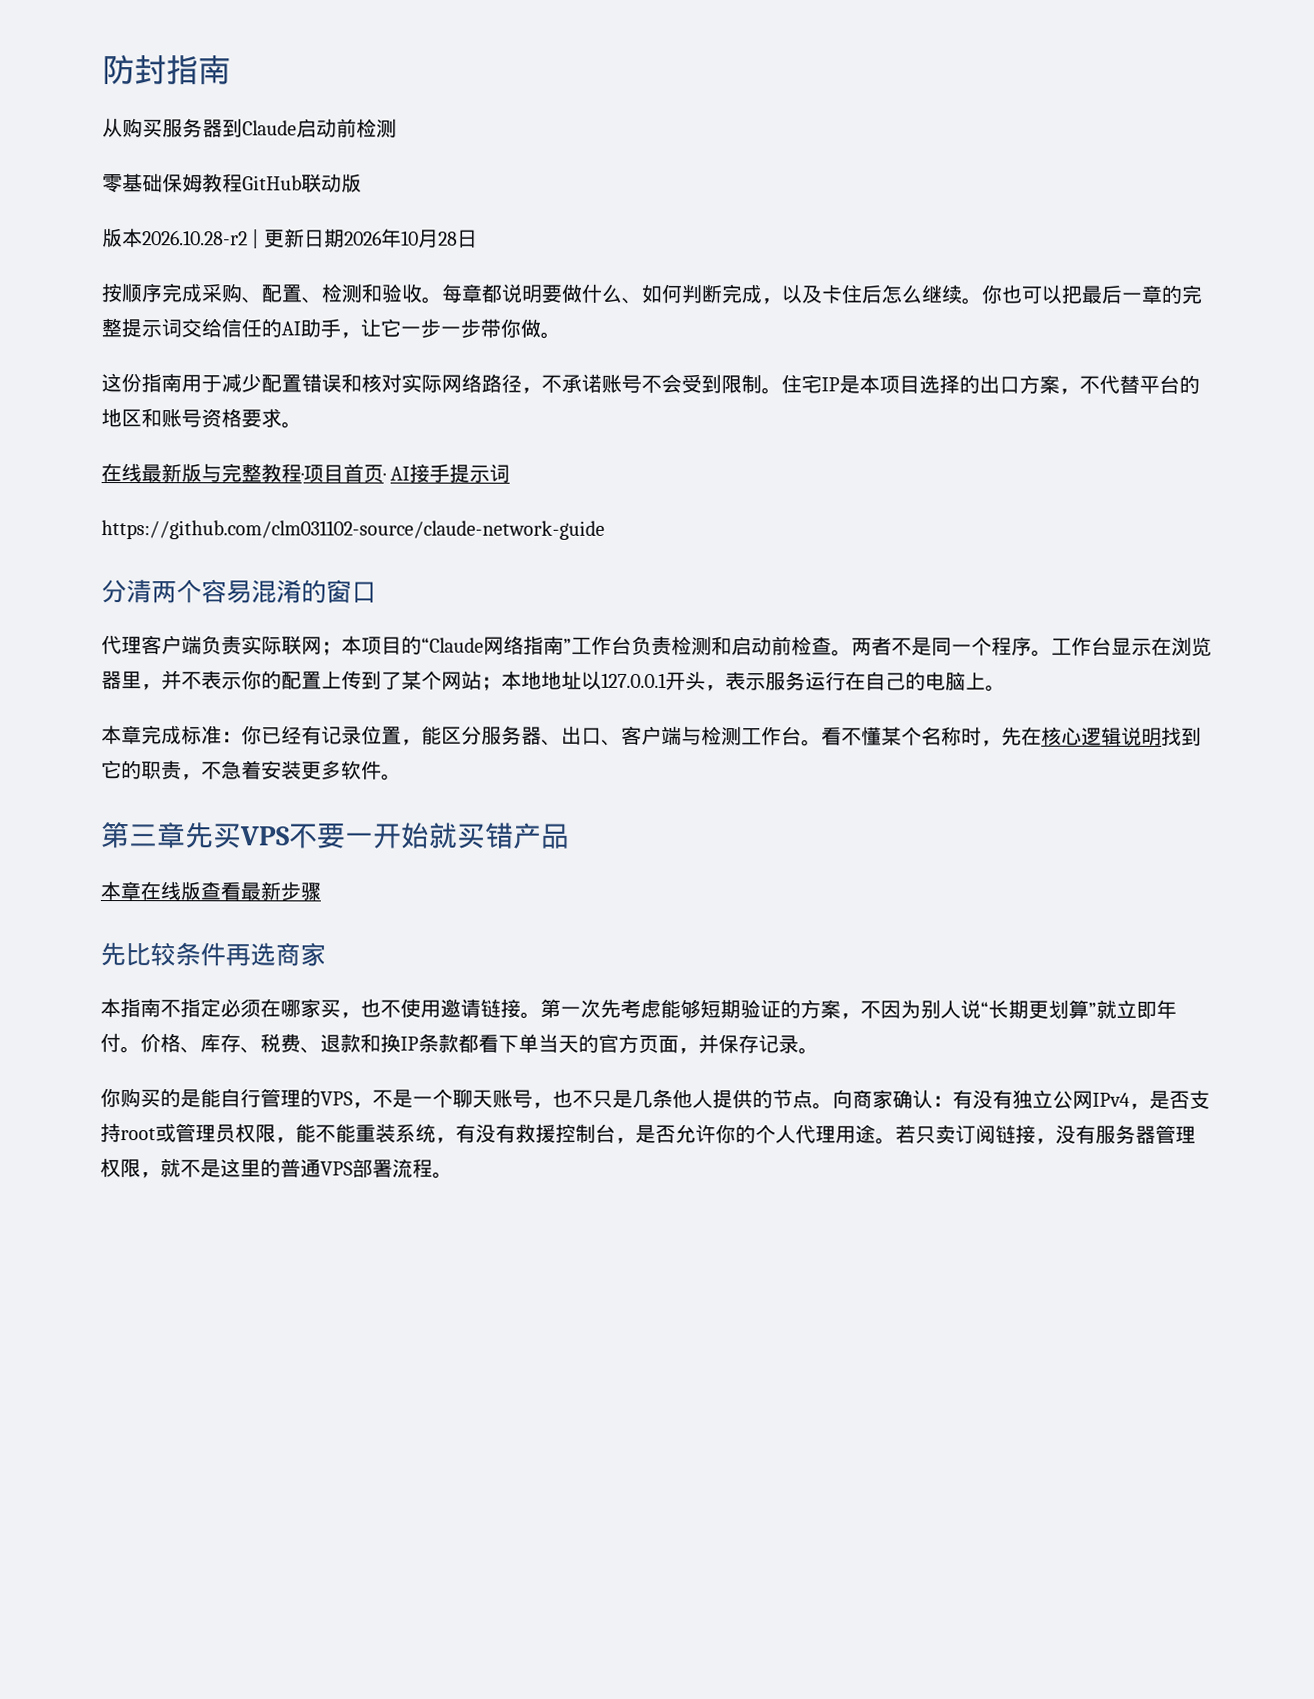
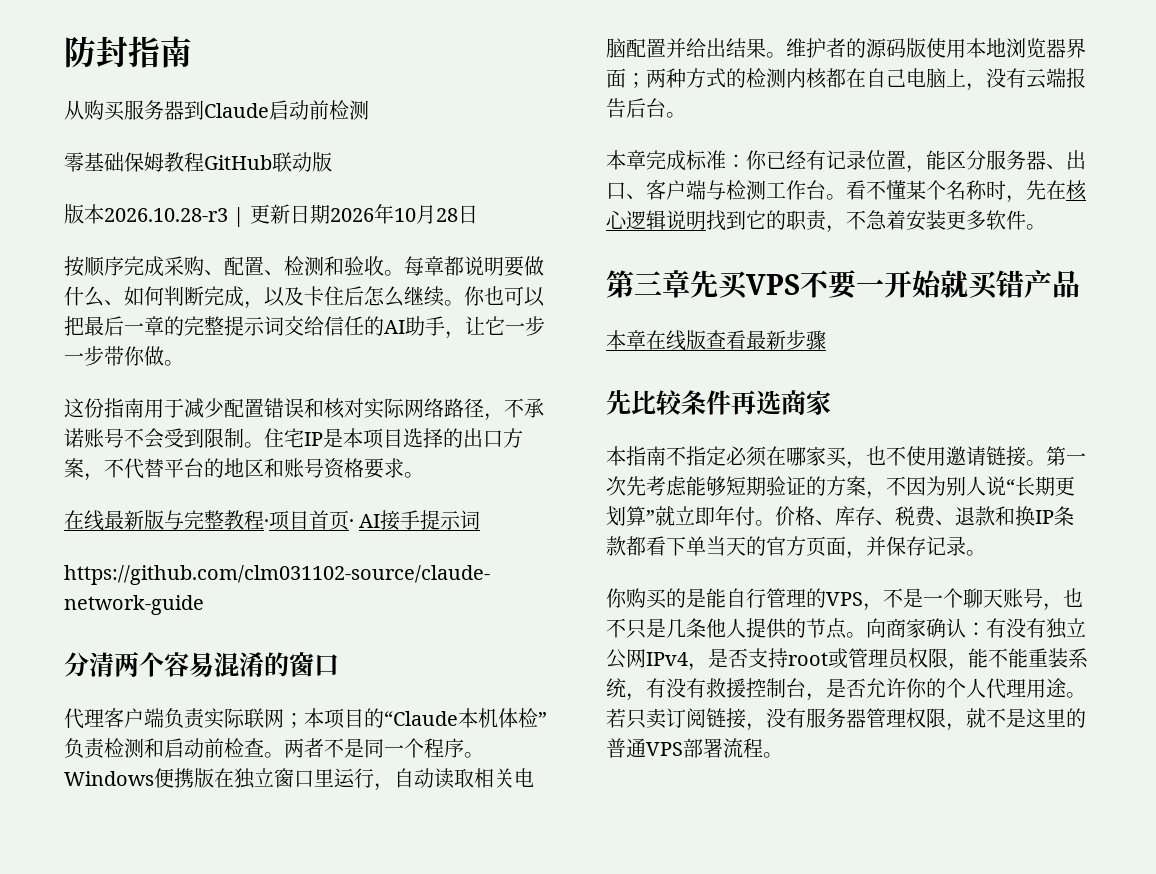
- 版本2026.10.28-r2 | 更新日期2026年10月28日
+ 版本2026.10.28-r3 | 更新日期2026年10月28日
- 代理客户端负责实际联网；本项目的“Claude网络指南”工作台负责检测和启动前检查。
+ 代理客户端负责实际联网；本项目的“Claude本机体检”负责检测和启动前检查。
- 工作台显示在浏览器里，并不表示你的配置上传到了某个网站；本地地址以127.0.0.1开头，表示服务运行在自己的电脑上。
+ Windows便携版在独立窗口里运行，自动读取相关电脑配置并给出结果。维护者的源码版使用本地浏览器界面；两种方式的检测内核都在自己电脑上，没有云端报告后台。

